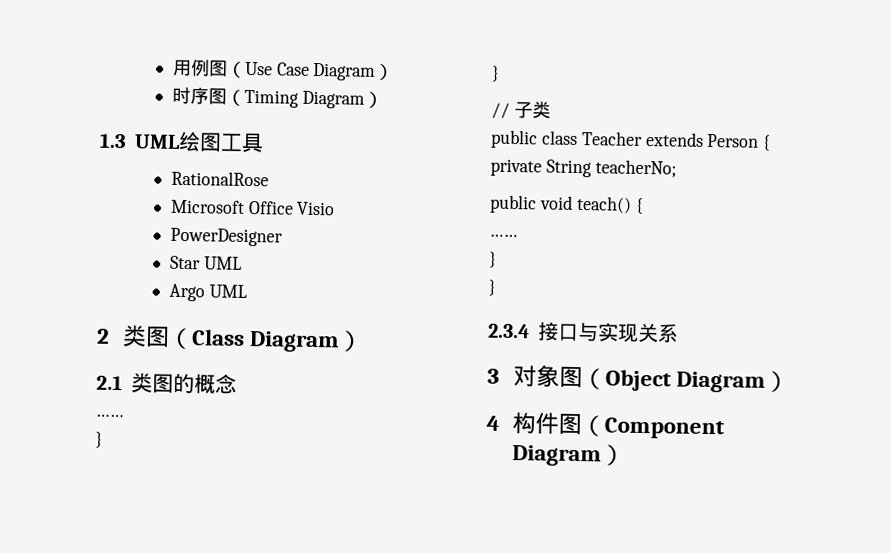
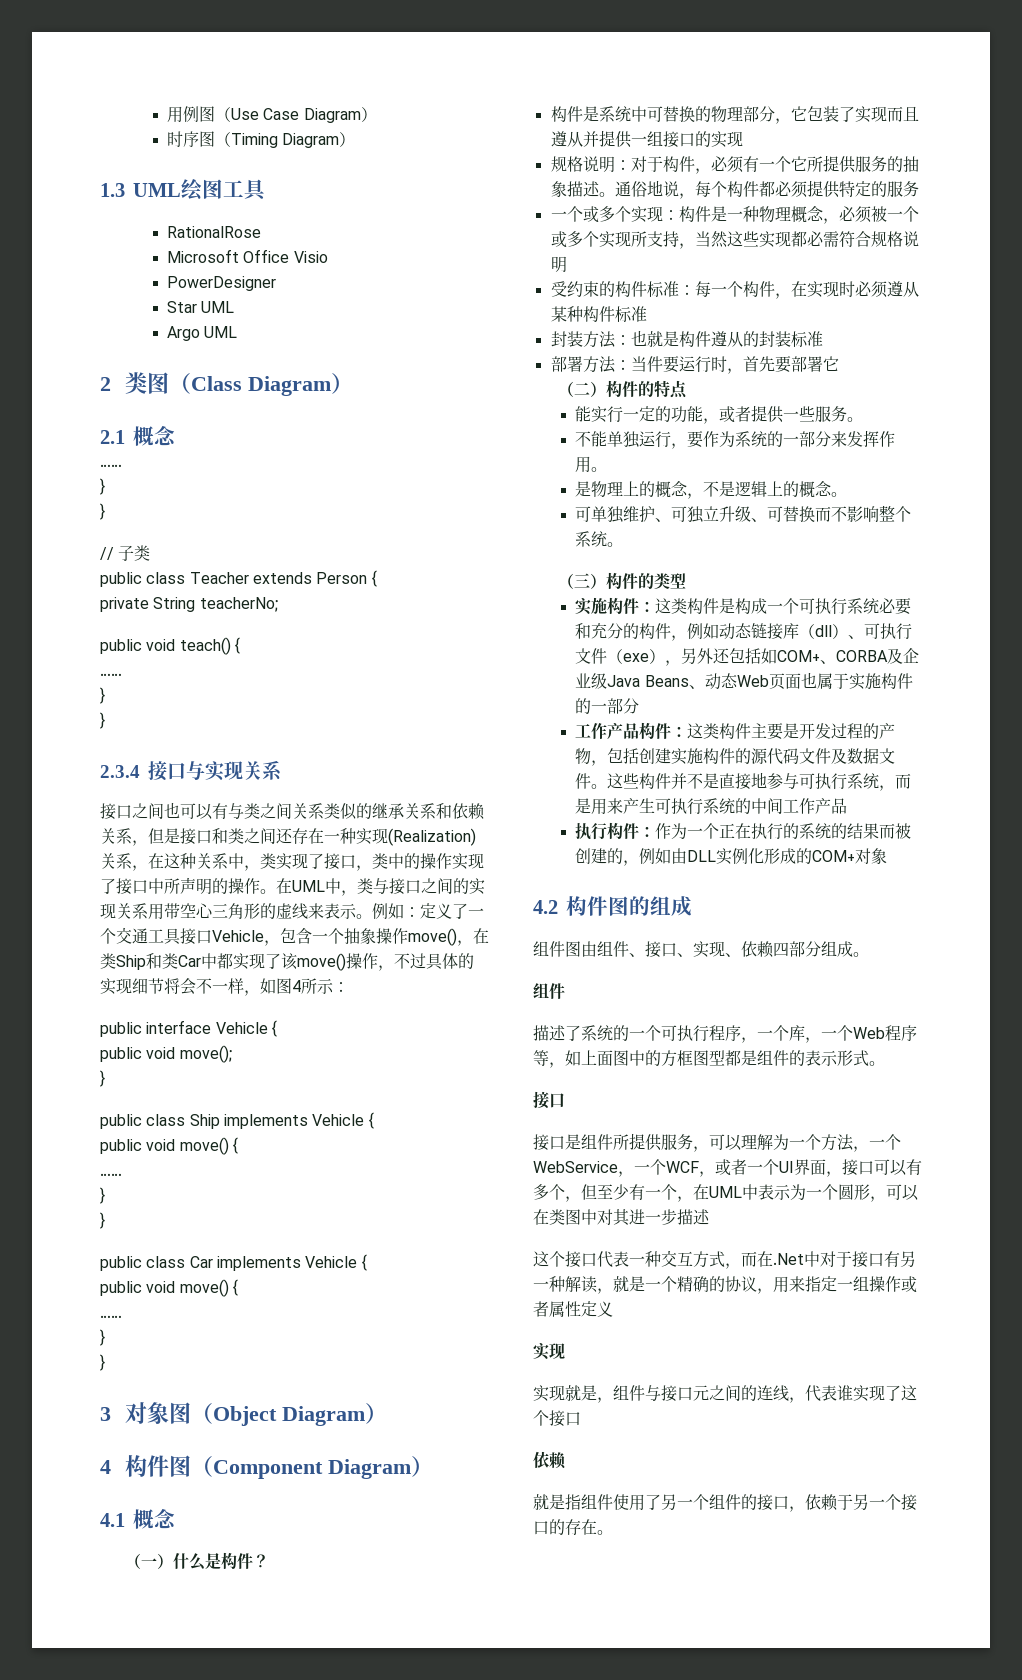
- 2.1类图的概念
+ 2.1概念
+ 接口之间也可以有与类之间关系类似的继承关系和依赖关系，但是接口和类之间还存在一种实现(Realization)关系，在这种关系中，类实现了接口，类中的操作实现了接口中所声明的操作。在UML中，类与接口之间的实现关系用带空心三角形的虚线来表示。例如：定义了一个交通工具接口Vehicle，包含一个抽象操作move()，在类Ship和类Car中都实现了该move()操作，不过具体的实现细节将会不一样，如图4所示：
+ public interface Vehicle {
+ public void move();
+ }
+ public class Ship implements Vehicle {
+ public void move() {
+ ……
+ }
+ }
+ public class Car implements Vehicle {
+ public void move() {
+ ……
+ }
+ }
+ 4.1概念
+ （一）什么是构件？
+ 构件是系统中可替换的物理部分，它包装了实现而且遵从并提供一组接口的实现
+ 规格说明：对于构件，必须有一个它所提供服务的抽象描述。通俗地说，每个构件都必须提供特定的服务
+ 一个或多个实现：构件是一种物理概念，必须被一个或多个实现所支持，当然这些实现都必需符合规格说明
+ 受约束的构件标准：每一个构件，在实现时必须遵从某种构件标准
+ 封装方法：也就是构件遵从的封装标准
+ 部署方法：当件要运行时，首先要部署它
+ （二）构件的特点
+ 能实行一定的功能，或者提供一些服务。
+ 不能单独运行，要作为系统的一部分来发挥作用。
+ 是物理上的概念，不是逻辑上的概念。
+ 可单独维护、可独立升级、可替换而不影响整个系统。
+ （三）构件的类型
+ 实施构件：这类构件是构成一个可执行系统必要和充分的构件，例如动态链接库（dll）、可执行文件（exe），另外还包括如COM+、CORBA及企业级Java Beans、动态Web页面也属于实施构件的一部分
+ 工作产品构件：这类构件主要是开发过程的产物，包括创建实施构件的源代码文件及数据文件。这些构件并不是直接地参与可执行系统，而是用来产生可执行系统的中间工作产品
+ 执行构件：作为一个正在执行的系统的结果而被创建的，例如由DLL实例化形成的COM+对象
+ 4.2构件图的组成
+ 组件图由组件、接口、实现、依赖四部分组成。
+ 组件
+ 描述了系统的一个可执行程序，一个库，一个Web程序等，如上面图中的方框图型都是组件的表示形式。
+ 接口
+ 接口是组件所提供服务，可以理解为一个方法，一个WebService，一个WCF，或者一个UI界面，接口可以有多个，但至少有一个，在UML中表示为一个圆形，可以在类图中对其进一步描述
+ 这个接口代表一种交互方式，而在.Net中对于接口有另一种解读，就是一个精确的协议，用来指定一组操作或者属性定义
+ 实现
+ 实现就是，组件与接口元之间的连线，代表谁实现了这个接口
+ 依赖
+ 就是指组件使用了另一个组件的接口，依赖于另一个接口的存在。

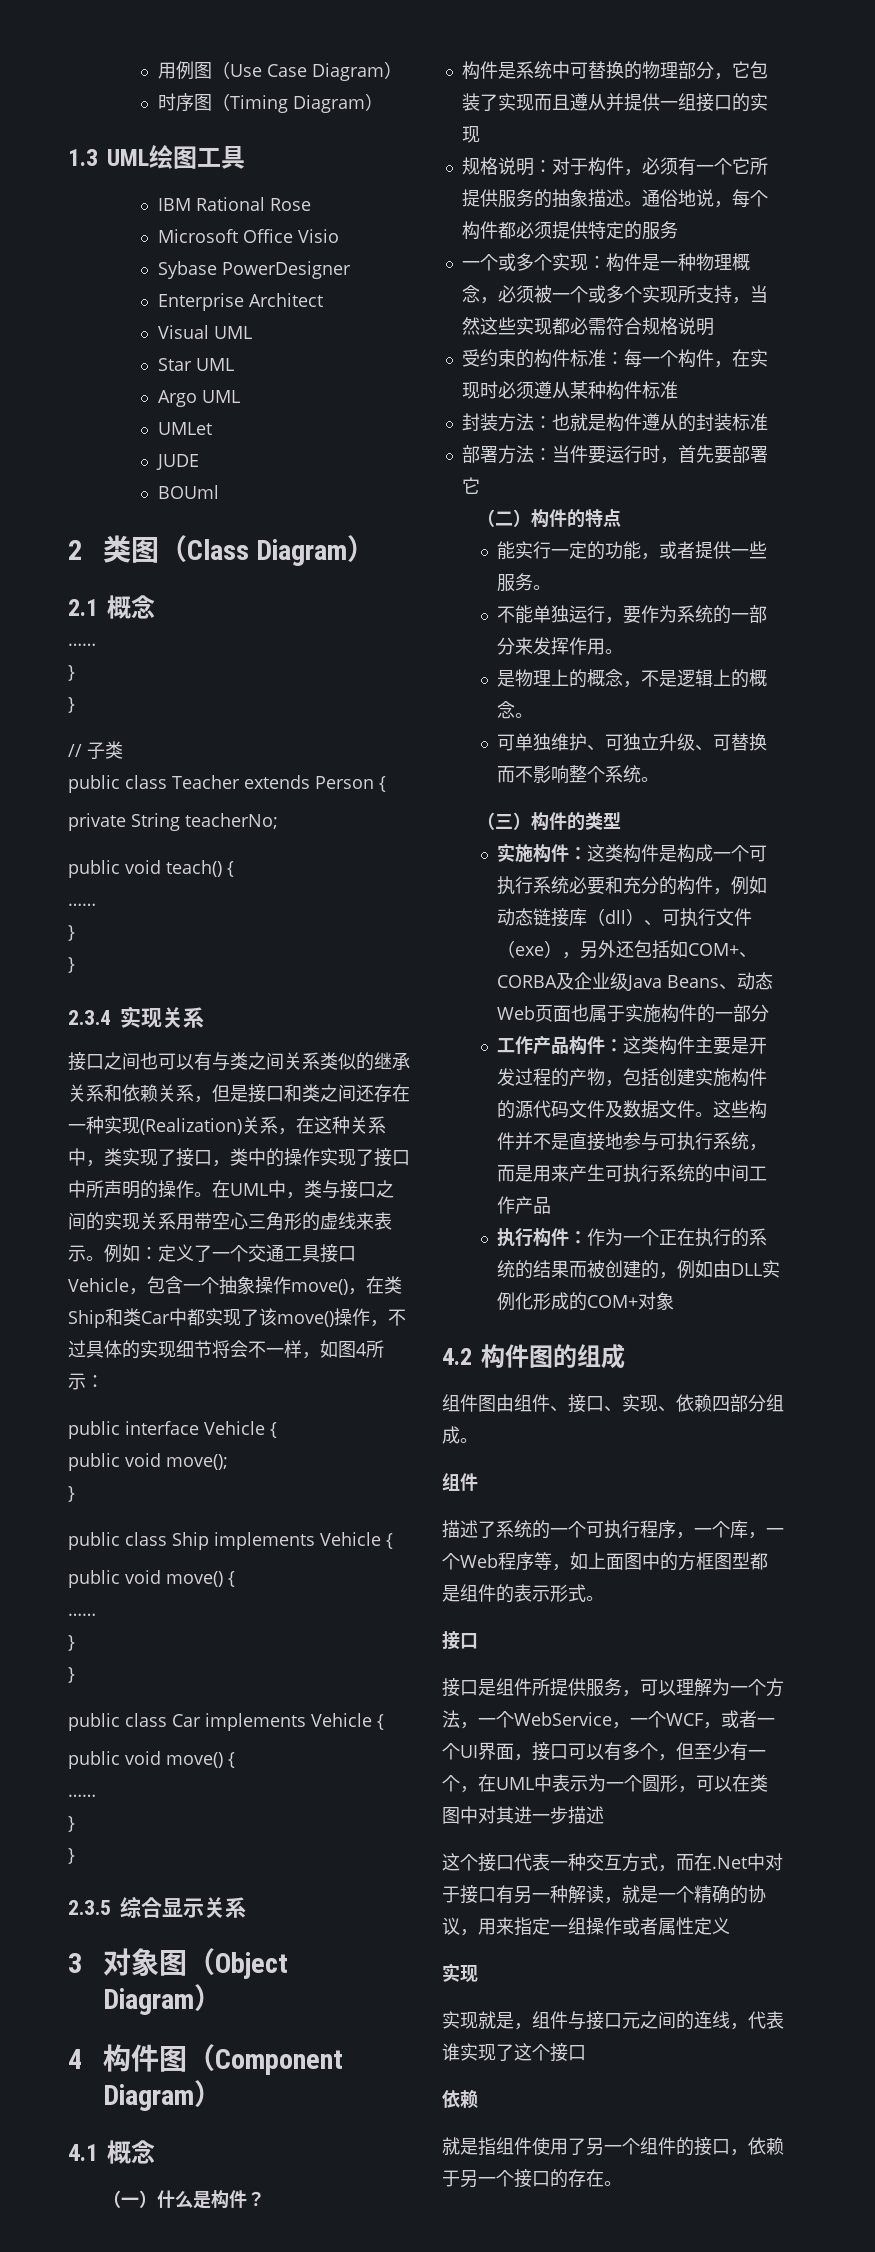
- RationalRose
+ IBM Rational Rose
- PowerDesigner
+ Sybase PowerDesigner
+ Enterprise Architect
+ Visual UML
+ UMLet
+ JUDE
+ BOUml
- 2.3.4接口与实现关系
+ 2.3.4实现关系
+ 2.3.5综合显示关系

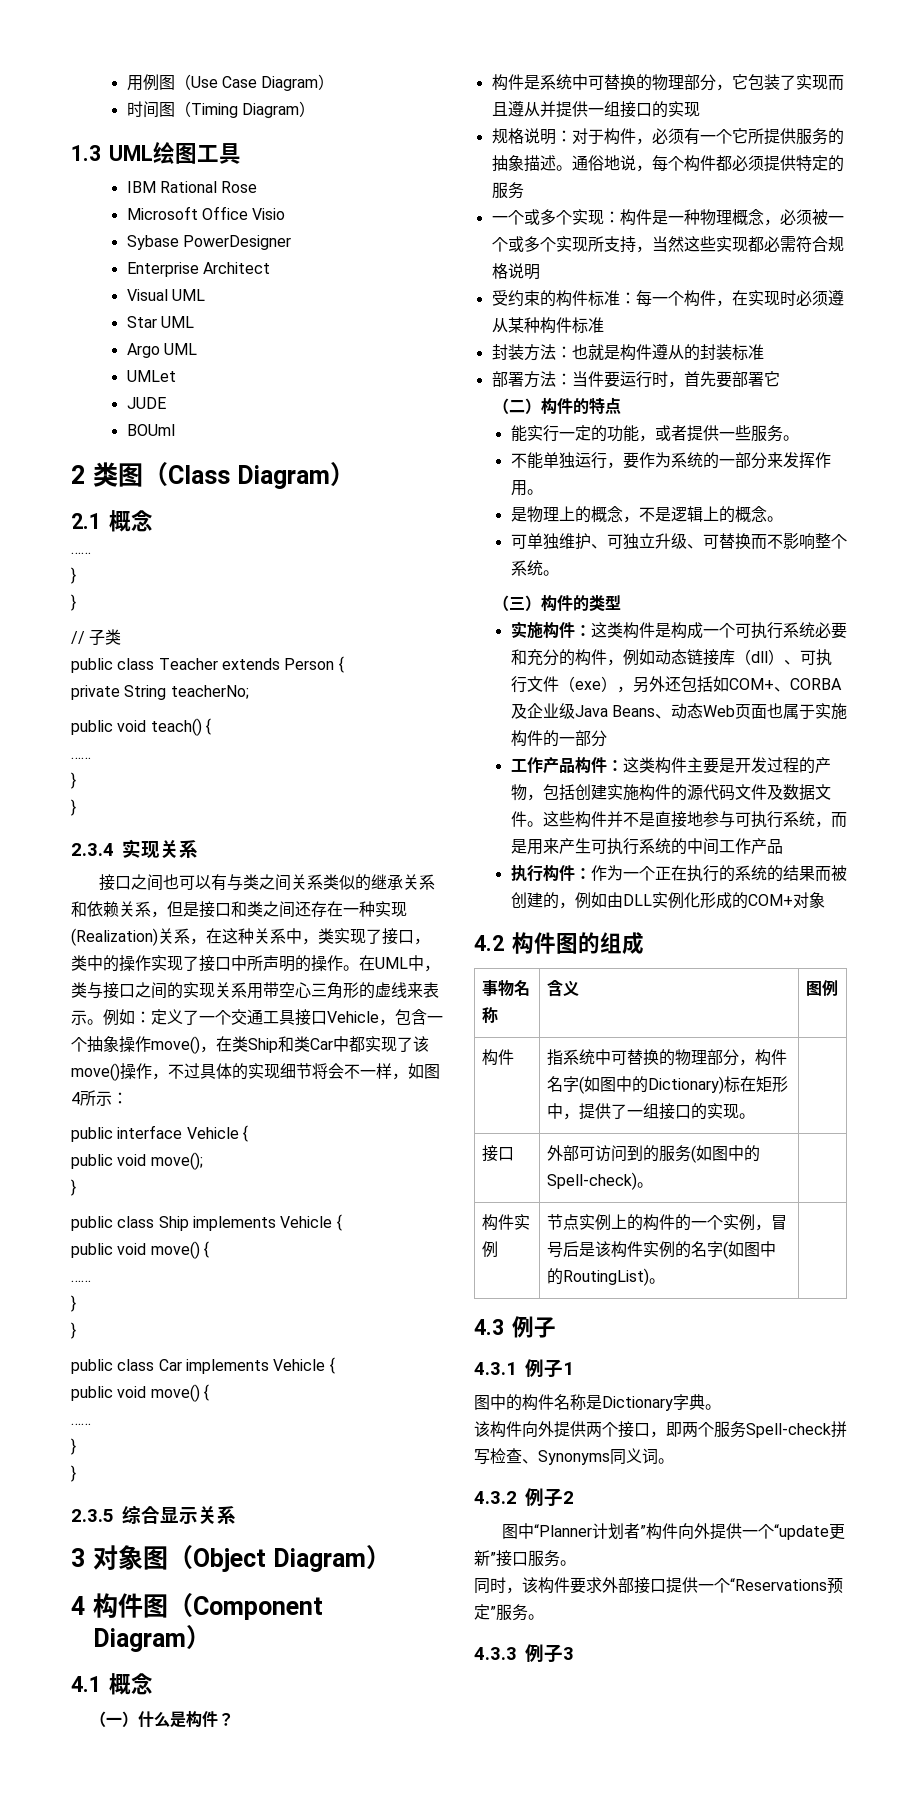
- 时序图（Timing Diagram）
+ 时间图（Timing Diagram）
- 组件图由组件、接口、实现、依赖四部分组成。
- 组件
- 描述了系统的一个可执行程序，一个库，一个Web程序等，如上面图中的方框图型都是组件的表示形式。
- 接口
- 接口是组件所提供服务，可以理解为一个方法，一个WebService，一个WCF，或者一个UI界面，接口可以有多个，但至少有一个，在UML中表示为一个圆形，可以在类图中对其进一步描述
- 这个接口代表一种交互方式，而在.Net中对于接口有另一种解读，就是一个精确的协议，用来指定一组操作或者属性定义
- 实现
- 实现就是，组件与接口元之间的连线，代表谁实现了这个接口
- 依赖
- 就是指组件使用了另一个组件的接口，依赖于另一个接口的存在。
+ 事物名称 | 含义 | 图例
+ 构件 | 指系统中可替换的物理部分，构件名字(如图中的Dictionary)标在矩形中，提供了一组接口的实现。 |
+ 接口 | 外部可访问到的服务(如图中的Spell-check)。 |
+ 构件实例 | 节点实例上的构件的一个实例，冒号后是该构件实例的名字(如图中的RoutingList)。 |
+ 4.3例子
+ 4.3.1例子1
+ 图中的构件名称是Dictionary字典。
+ 该构件向外提供两个接口，即两个服务Spell-check拼写检查、Synonyms同义词。
+ 4.3.2例子2
+ 图中“Planner计划者”构件向外提供一个“update更新”接口服务。
+ 同时，该构件要求外部接口提供一个“Reservations预定”服务。
+ 4.3.3例子3

